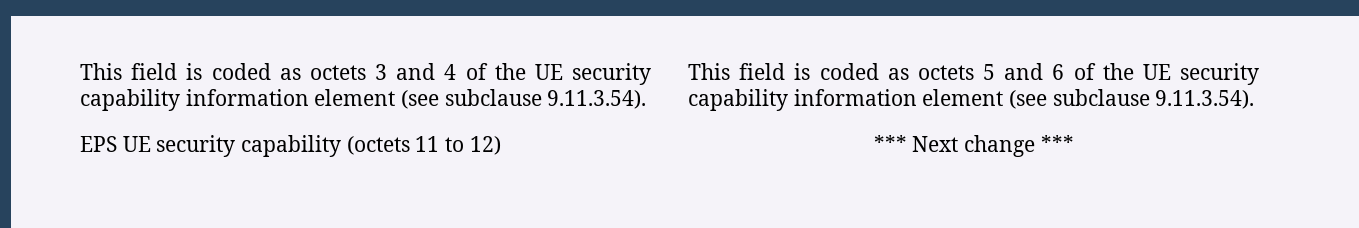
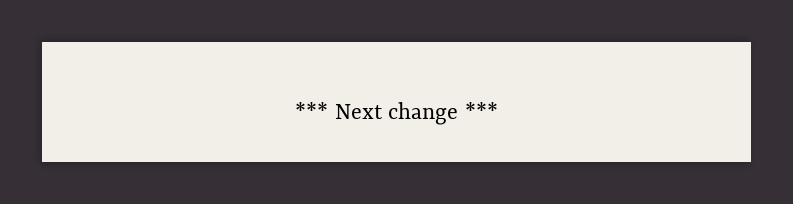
- This field is coded as octets 3 and 4 of the UE security capability information element (see subclause 9.11.3.54).
- EPS UE security capability (octets 11 to 12)
- This field is coded as octets 5 and 6 of the UE security capability information element (see subclause 9.11.3.54).

